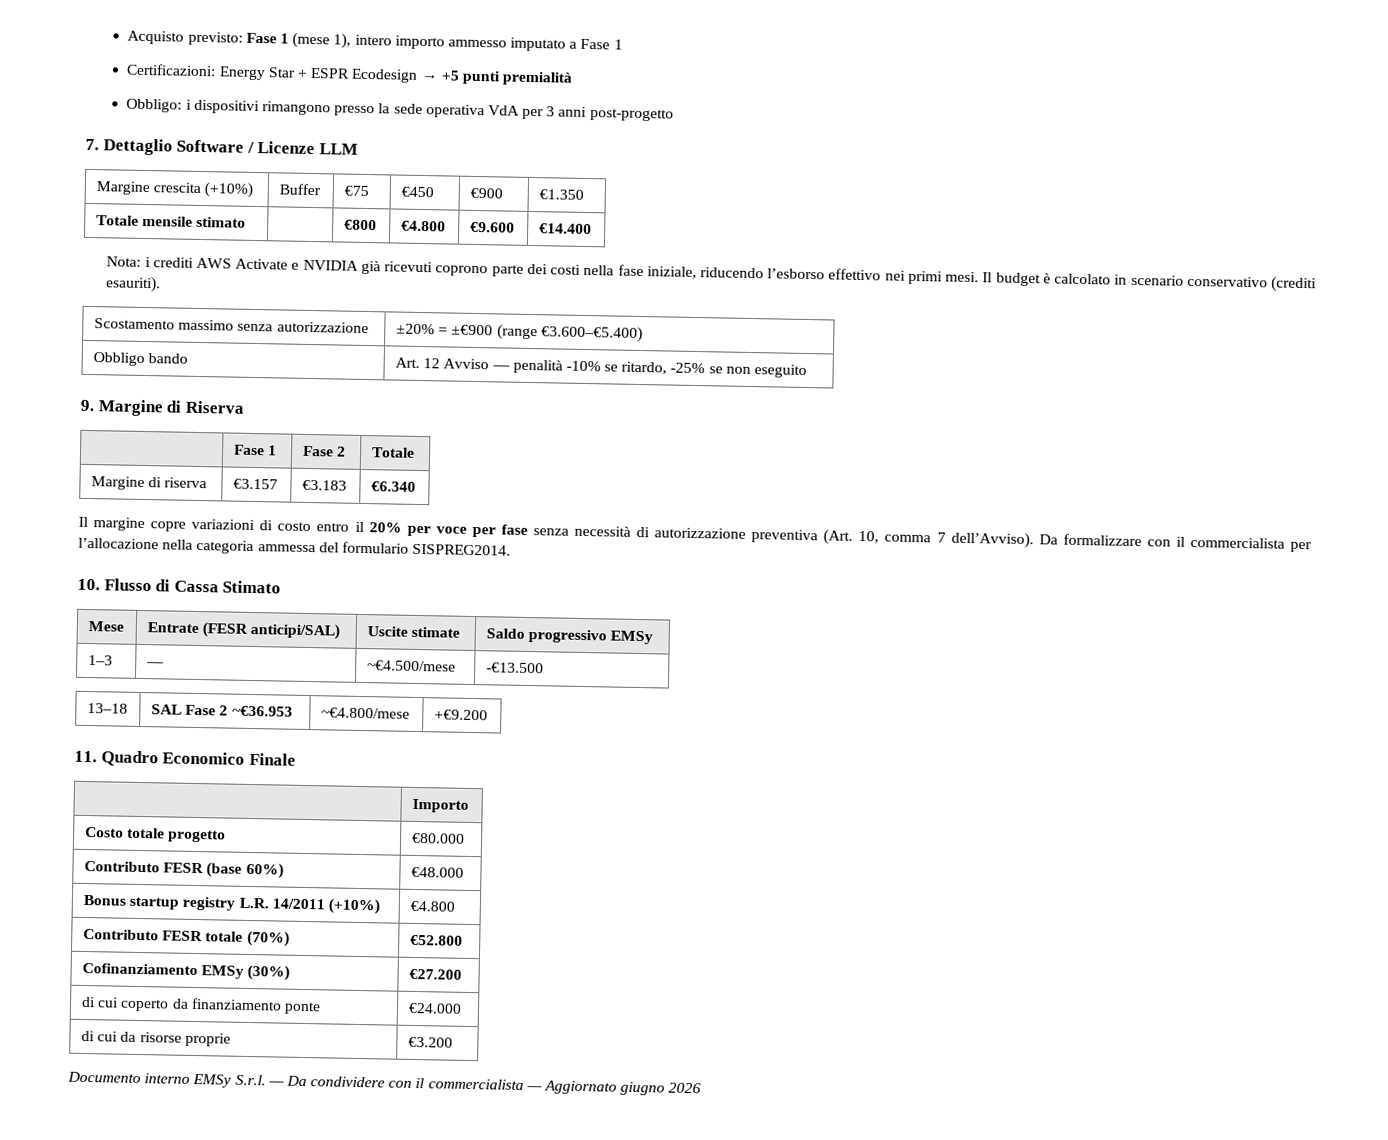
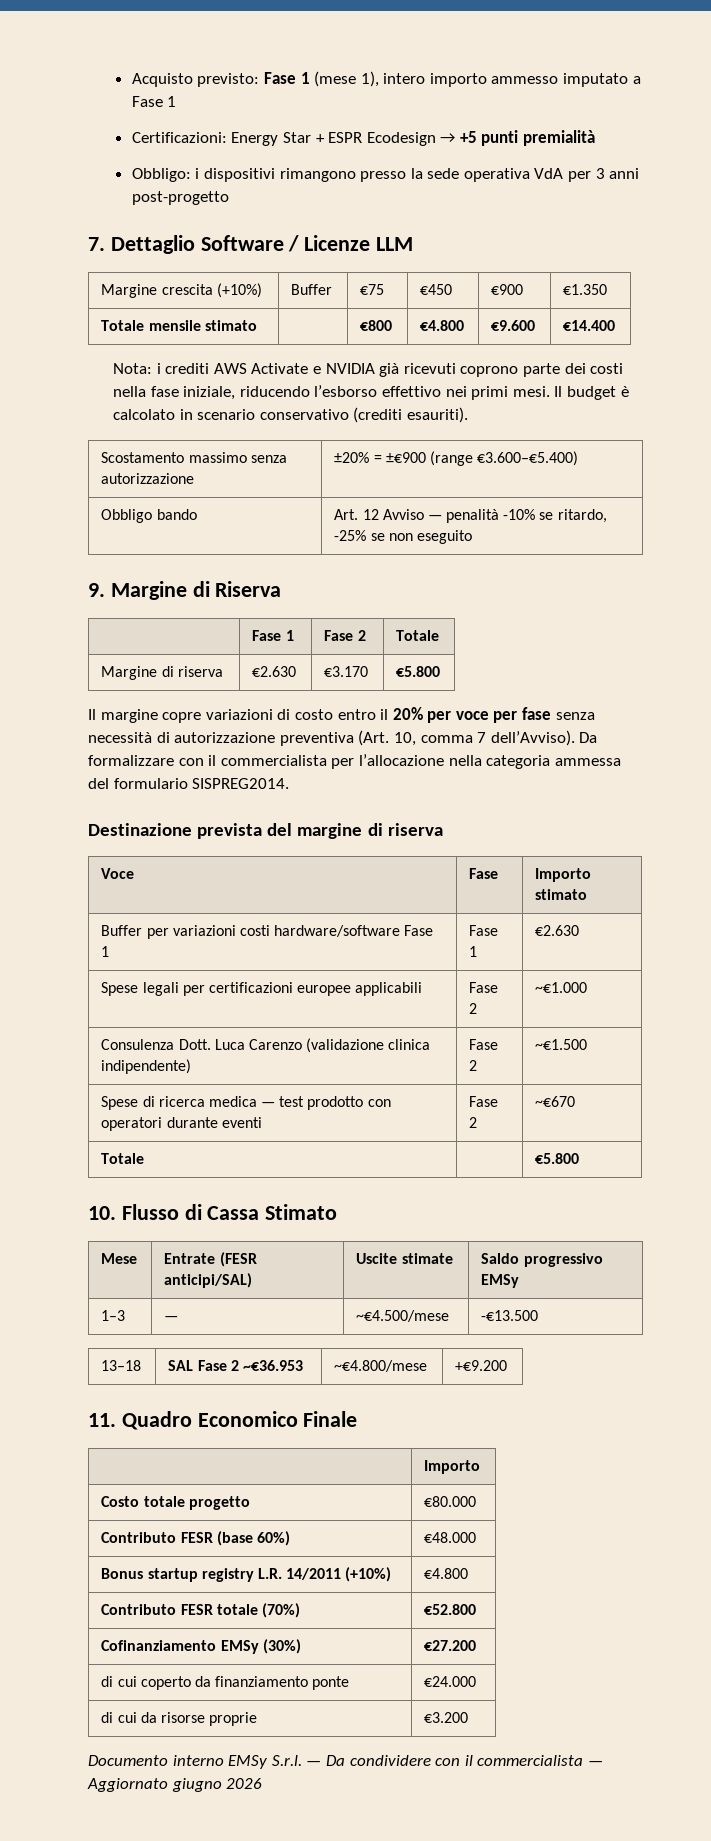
- Margine di riserva | €3.157 | €3.183 | €6.340
+ Margine di riserva | €2.630 | €3.170 | €5.800
+ Destinazione prevista del margine di riserva
+ Voce | Fase | Importo stimato
+ Buffer per variazioni costi hardware/software Fase 1 | Fase 1 | €2.630
+ Spese legali per certificazioni europee applicabili | Fase 2 | ~€1.000
+ Consulenza Dott. Luca Carenzo (validazione clinica indipendente) | Fase 2 | ~€1.500
+ Spese di ricerca medica — test prodotto con operatori durante eventi | Fase 2 | ~€670
+ Totale | | €5.800

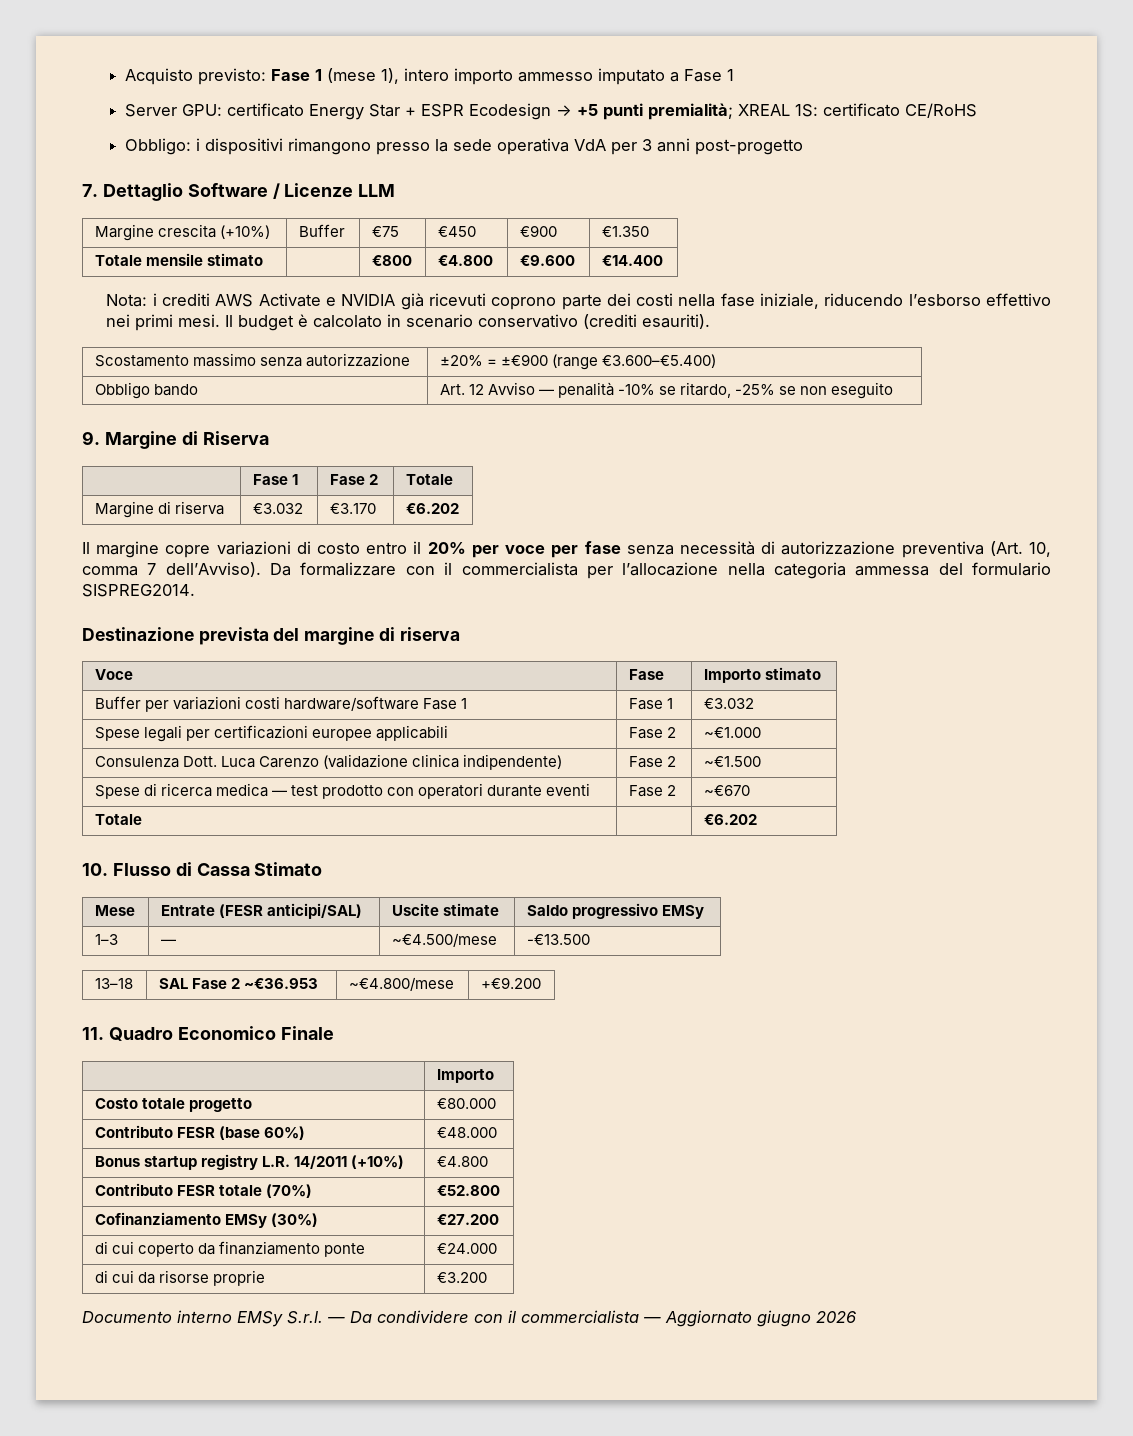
- Certificazioni: Energy Star + ESPR Ecodesign → +5 punti premialità
+ Server GPU: certificato Energy Star + ESPR Ecodesign → +5 punti premialità; XREAL 1S: certificato CE/RoHS
- Margine di riserva | €2.630 | €3.170 | €5.800
+ Margine di riserva | €3.032 | €3.170 | €6.202
- Buffer per variazioni costi hardware/software Fase 1 | Fase 1 | €2.630
+ Buffer per variazioni costi hardware/software Fase 1 | Fase 1 | €3.032
- Totale | | €5.800
+ Totale | | €6.202

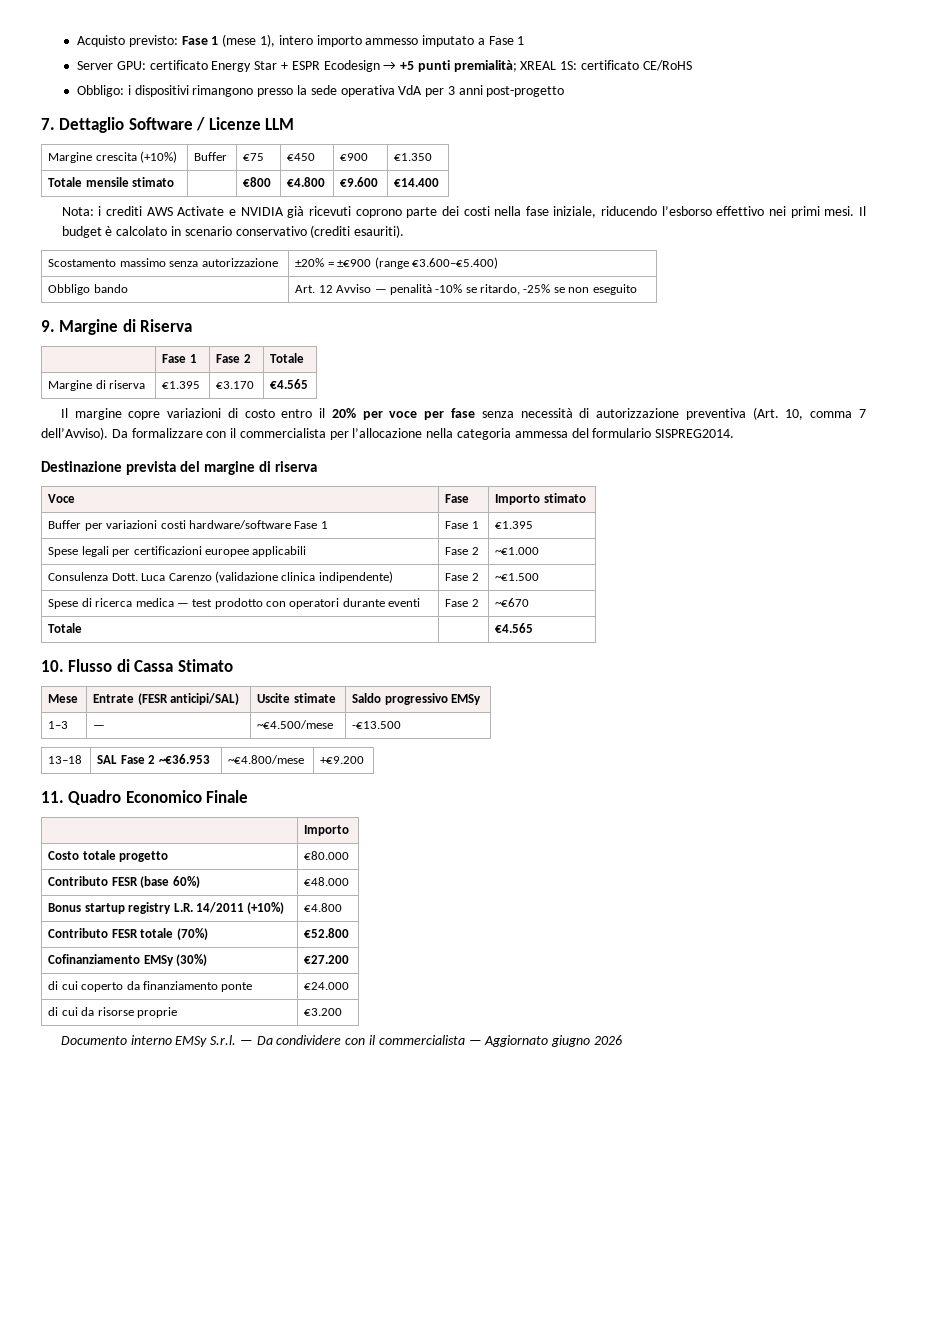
- Margine di riserva | €3.032 | €3.170 | €6.202
+ Margine di riserva | €1.395 | €3.170 | €4.565
- Buffer per variazioni costi hardware/software Fase 1 | Fase 1 | €3.032
+ Buffer per variazioni costi hardware/software Fase 1 | Fase 1 | €1.395
- Totale | | €6.202
+ Totale | | €4.565

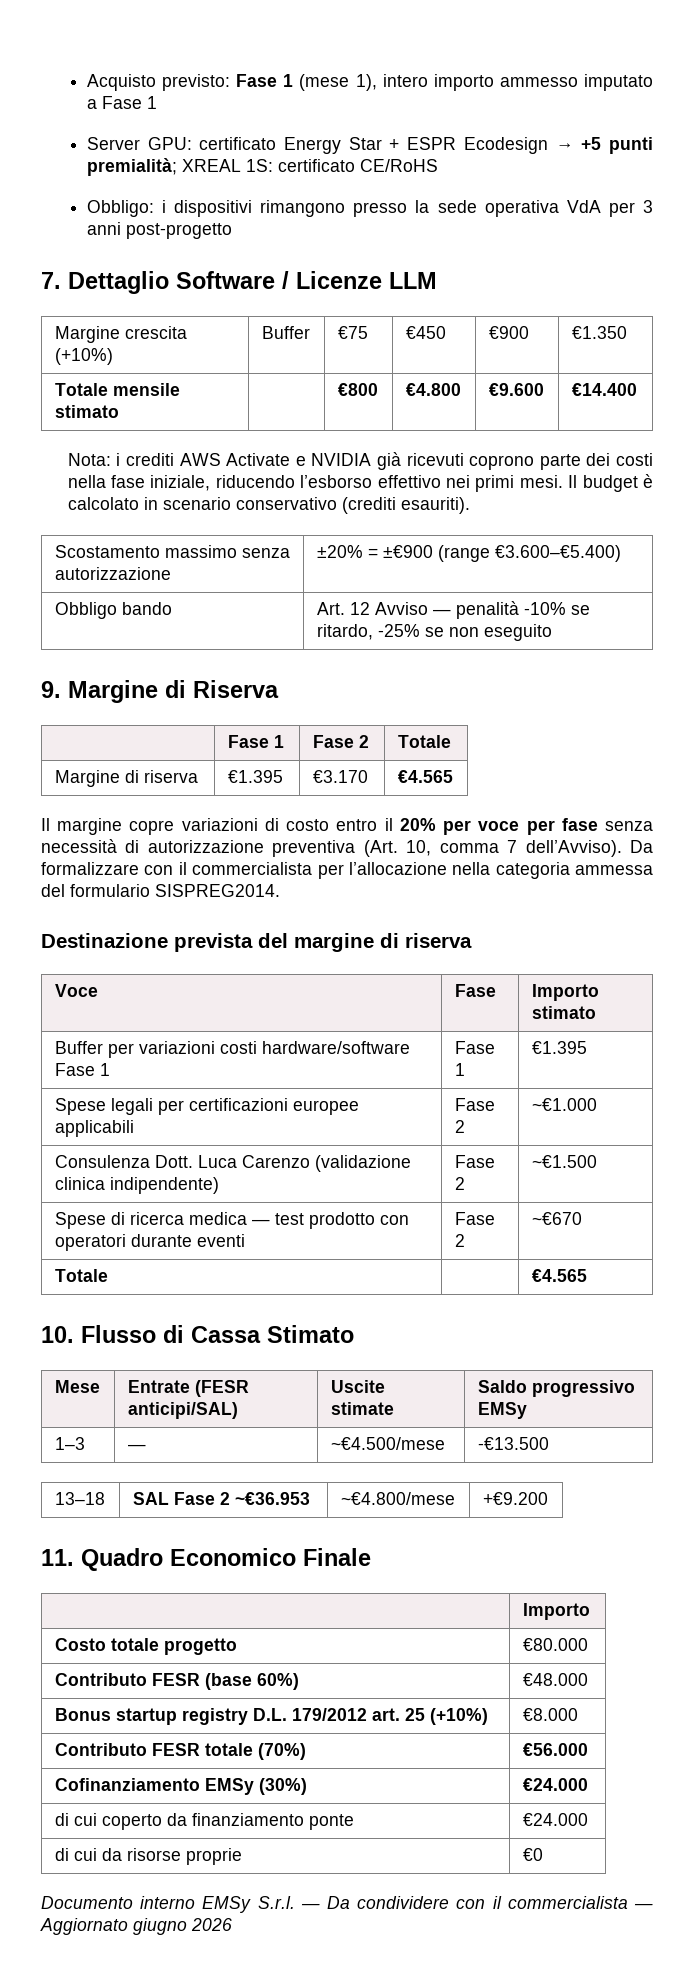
- Bonus startup registry L.R. 14/2011 (+10%) | €4.800
+ Bonus startup registry D.L. 179/2012 art. 25 (+10%) | €8.000
- Contributo FESR totale (70%) | €52.800
+ Contributo FESR totale (70%) | €56.000
- Cofinanziamento EMSy (30%) | €27.200
+ Cofinanziamento EMSy (30%) | €24.000
- di cui da risorse proprie | €3.200
+ di cui da risorse proprie | €0

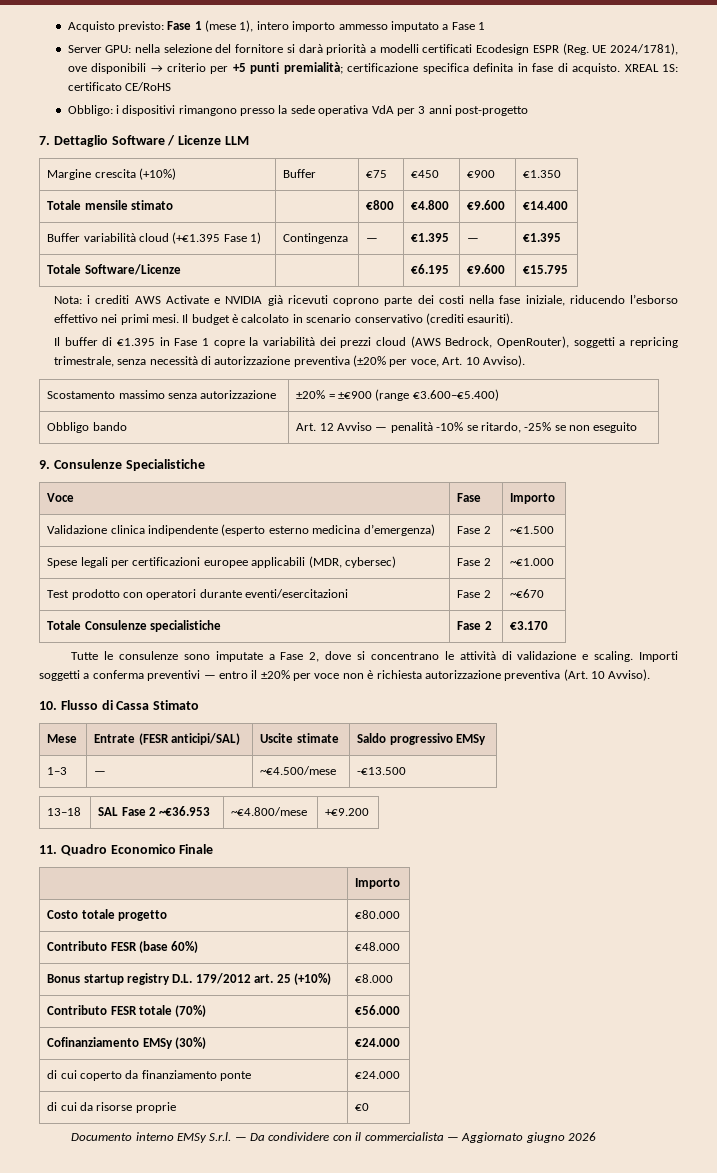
- Server GPU: certificato Energy Star + ESPR Ecodesign → +5 punti premialità; XREAL 1S: certificato CE/RoHS
+ Server GPU: nella selezione del fornitore si darà priorità a modelli certificati Ecodesign ESPR (Reg. UE 2024/1781), ove disponibili → criterio per +5 punti premialità; certificazione specifica definita in fase di acquisto. XREAL 1S: certificato CE/RoHS
+ Buffer variabilità cloud (+€1.395 Fase 1) | Contingenza | — | €1.395 | — | €1.395
+ Totale Software/Licenze | | | €6.195 | €9.600 | €15.795
+ Il buffer di €1.395 in Fase 1 copre la variabilità dei prezzi cloud (AWS Bedrock, OpenRouter), soggetti a repricing trimestrale, senza necessità di autorizzazione preventiva (±20% per voce, Art. 10 Avviso).
- 9. Margine di Riserva
- | Fase 1 | Fase 2 | Totale
- Margine di riserva | €1.395 | €3.170 | €4.565
- Il margine copre variazioni di costo entro il 20% per voce per fase senza necessità di autorizzazione preventiva (Art. 10, comma 7 dell’Avviso). Da formalizzare con il commercialista per l’allocazione nella categoria ammessa del formulario SISPREG2014.
- Destinazione prevista del margine di riserva
- Voce | Fase | Importo stimato
- Buffer per variazioni costi hardware/software Fase 1 | Fase 1 | €1.395
+ 9. Consulenze Specialistiche
+ Voce | Fase | Importo
+ Validazione clinica indipendente (esperto esterno medicina d’emergenza) | Fase 2 | ~€1.500
- Spese legali per certificazioni europee applicabili | Fase 2 | ~€1.000
+ Spese legali per certificazioni europee applicabili (MDR, cybersec) | Fase 2 | ~€1.000
- Consulenza Dott. Luca Carenzo (validazione clinica indipendente) | Fase 2 | ~€1.500
- Spese di ricerca medica — test prodotto con operatori durante eventi | Fase 2 | ~€670
+ Test prodotto con operatori durante eventi/esercitazioni | Fase 2 | ~€670
- Totale | | €4.565
+ Totale Consulenze specialistiche | Fase 2 | €3.170
+ Tutte le consulenze sono imputate a Fase 2, dove si concentrano le attività di validazione e scaling. Importi soggetti a conferma preventivi — entro il ±20% per voce non è richiesta autorizzazione preventiva (Art. 10 Avviso).

